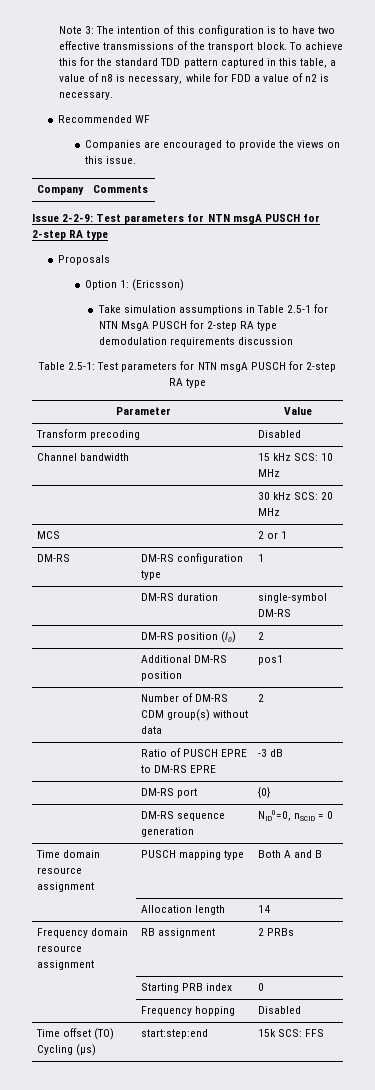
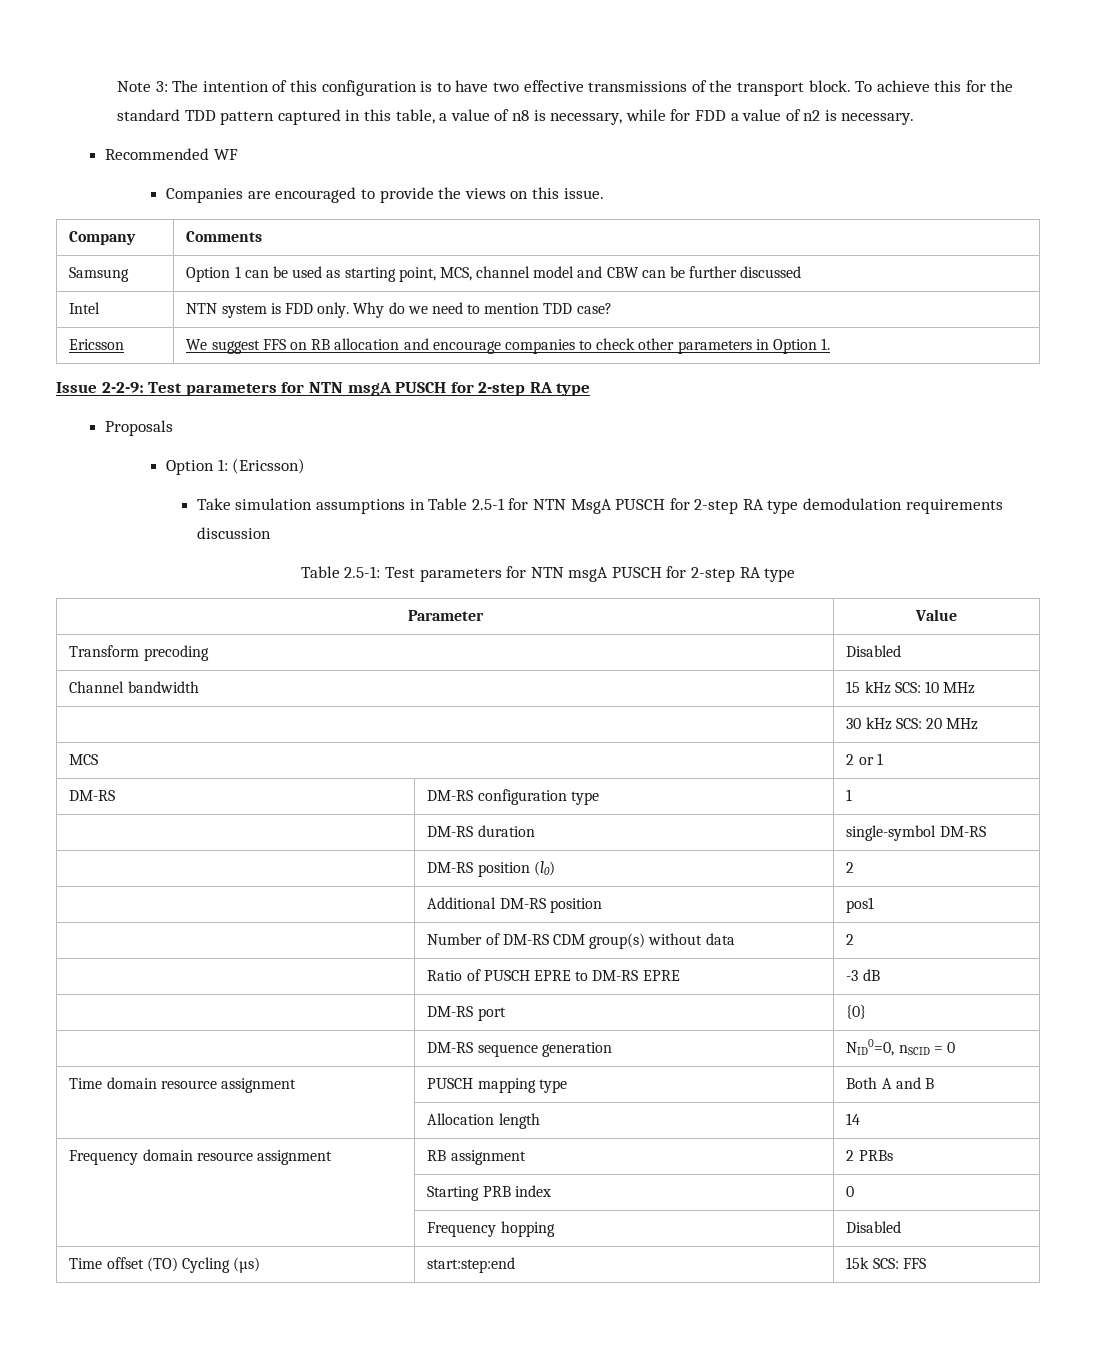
+ Samsung | Option 1 can be used as starting point, MCS, channel model and CBW can be further discussed
+ Intel | NTN system is FDD only. Why do we need to mention TDD case?
+ Ericsson | We suggest FFS on RB allocation and encourage companies to check other parameters in Option 1.

